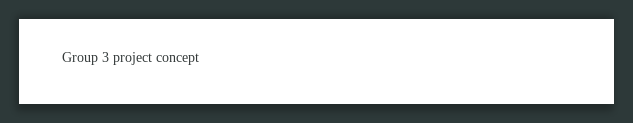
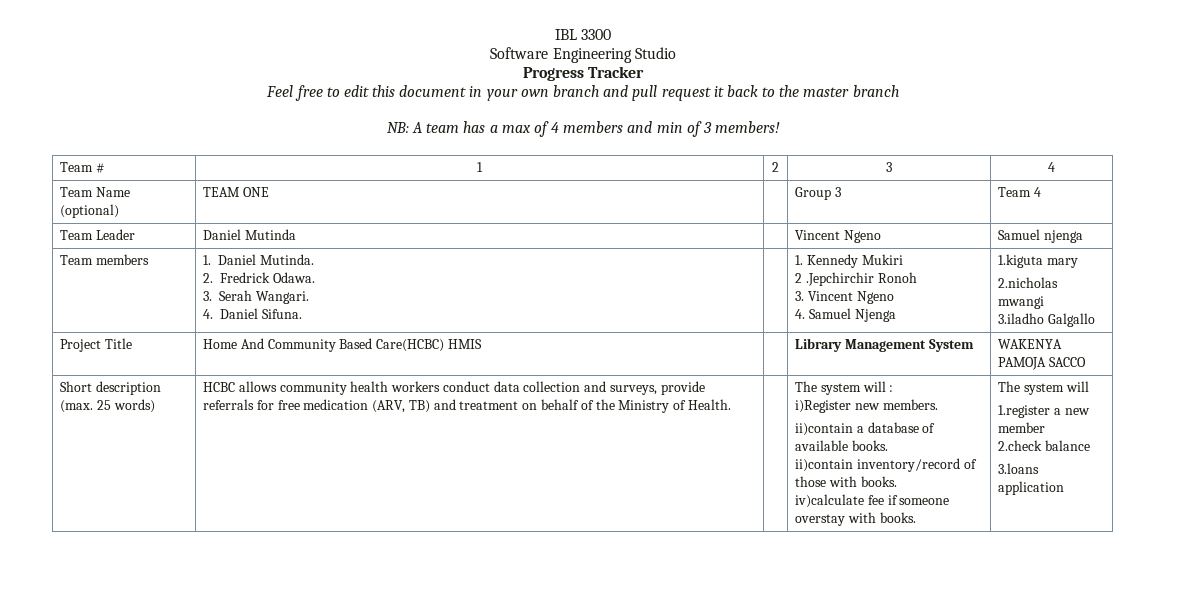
- Group 3 project concept
+ IBL 3300
+ Software Engineering Studio
+ Progress Tracker
+ Feel free to edit this document in your own branch and pull request it back to the master branch
+ NB: A team has a max of 4 members and min of 3 members!
+ Team # | 1 | 2 | 3 | 4
+ Team Name (optional) | TEAM ONE | | Group 3 | Team 4
+ Team Leader | Daniel Mutinda | | Vincent Ngeno | Samuel njenga
+ Team members | 1. Daniel Mutinda.
+ 2. Fredrick Odawa.
+ 3. Serah Wangari.
+ 4. Daniel Sifuna. | | 1. Kennedy Mukiri
+ 2 .Jepchirchir Ronoh
+ 3. Vincent Ngeno
+ 4. Samuel Njenga | 1.kiguta mary
+ 2.nicholas mwangi
+ 3.iladho Galgallo
+ Project Title | Home And Community Based Care(HCBC) HMIS | | Library Management System | WAKENYA PAMOJA SACCO
+ Short description (max. 25 words) | HCBC allows community health workers conduct data collection and surveys, provide referrals for free medication (ARV, TB) and treatment on behalf of the Ministry of Health. | | The system will :
+ i)Register new members.
+ ii)contain a database of available books.
+ ii)contain inventory/record of those with books.
+ iv)calculate fee if someone overstay with books. | The system will
+ 1.register a new member
+ 2.check balance
+ 3.loans application

